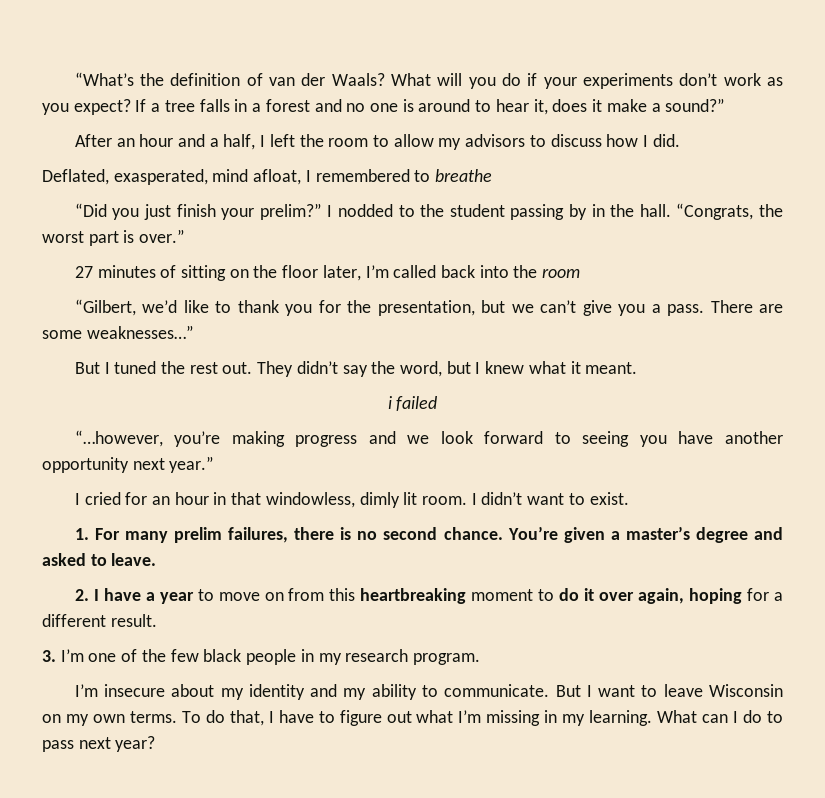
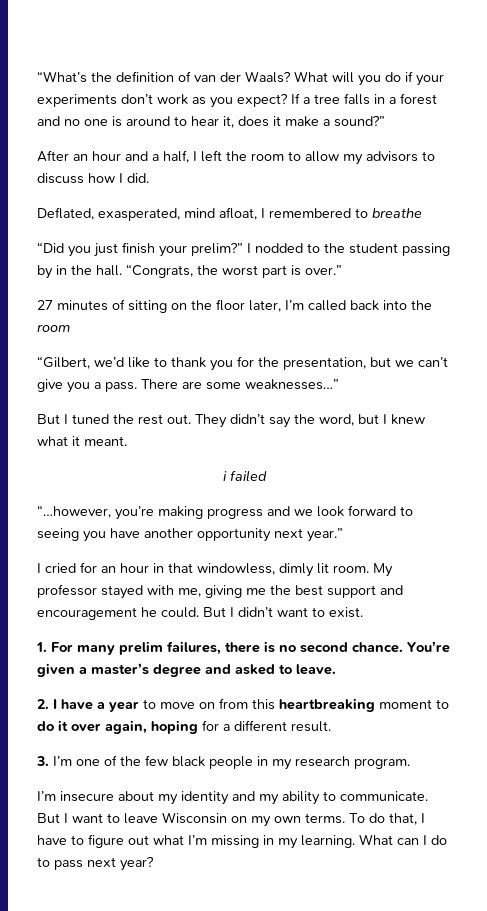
- I didn’t want to exist.
+ My professor stayed with me, giving me the best support and encouragement he could. But I didn’t want to exist.

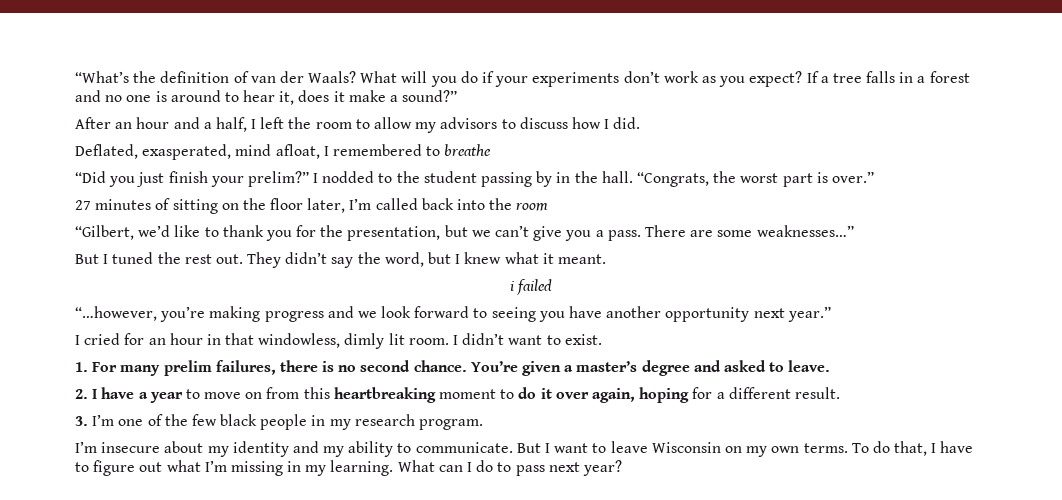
- My professor stayed with me, giving me the best support and encouragement he could. But I didn’t want to exist.
+ I didn’t want to exist.

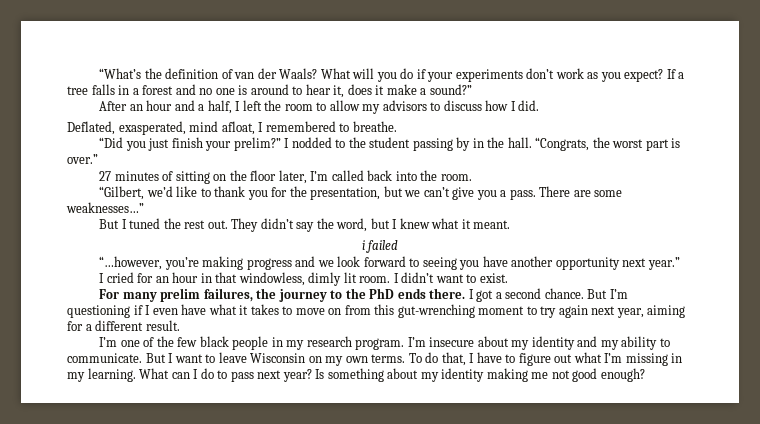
- Deflated, exasperated, mind afloat, I remembered to breathe
+ Deflated, exasperated, mind afloat, I remembered to breathe.
- 27 minutes of sitting on the floor later, I’m called back into the room
+ 27 minutes of sitting on the floor later, I’m called back into the room.
- 1. For many prelim failures, there is no second chance. You’re given a master’s degree and asked to leave.
- 2. I have a year to move on from this heartbreaking moment to do it over again, hoping for a different result.
+ For many prelim failures, the journey to the PhD ends there. I got a second chance. But I’m questioning if I even have what it takes to move on from this gut-wrenching moment to try again next year, aiming for a different result.
- 3. I’m one of the few black people in my research program.
- I’m insecure about my identity and my ability to communicate.
+ I’m one of the few black people in my research program. I’m insecure about my identity and my ability to communicate.
+ Is something about my identity making me not good enough?

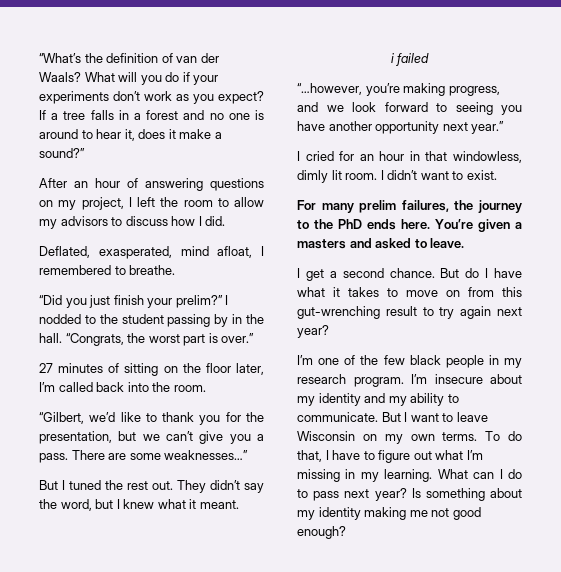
- After an hour and a half, I left the room to allow my advisors to discuss how I did.
+ After an hour of answering questions on my project, I left the room to allow my advisors to discuss how I did.
- “…however, you’re making progress and we look forward to seeing you have another opportunity next year.”
+ “…however, you’re making progress, and we look forward to seeing you have another opportunity next year.”
- For many prelim failures, the journey to the PhD ends there. I got a second chance. But I’m questioning if I even have what it takes to move on from this gut-wrenching moment to try again next year, aiming for a different result.
+ For many prelim failures, the journey to the PhD ends here. You’re given a masters and asked to leave.
+ I get a second chance. But do I have what it takes to move on from this gut-wrenching result to try again next year?

